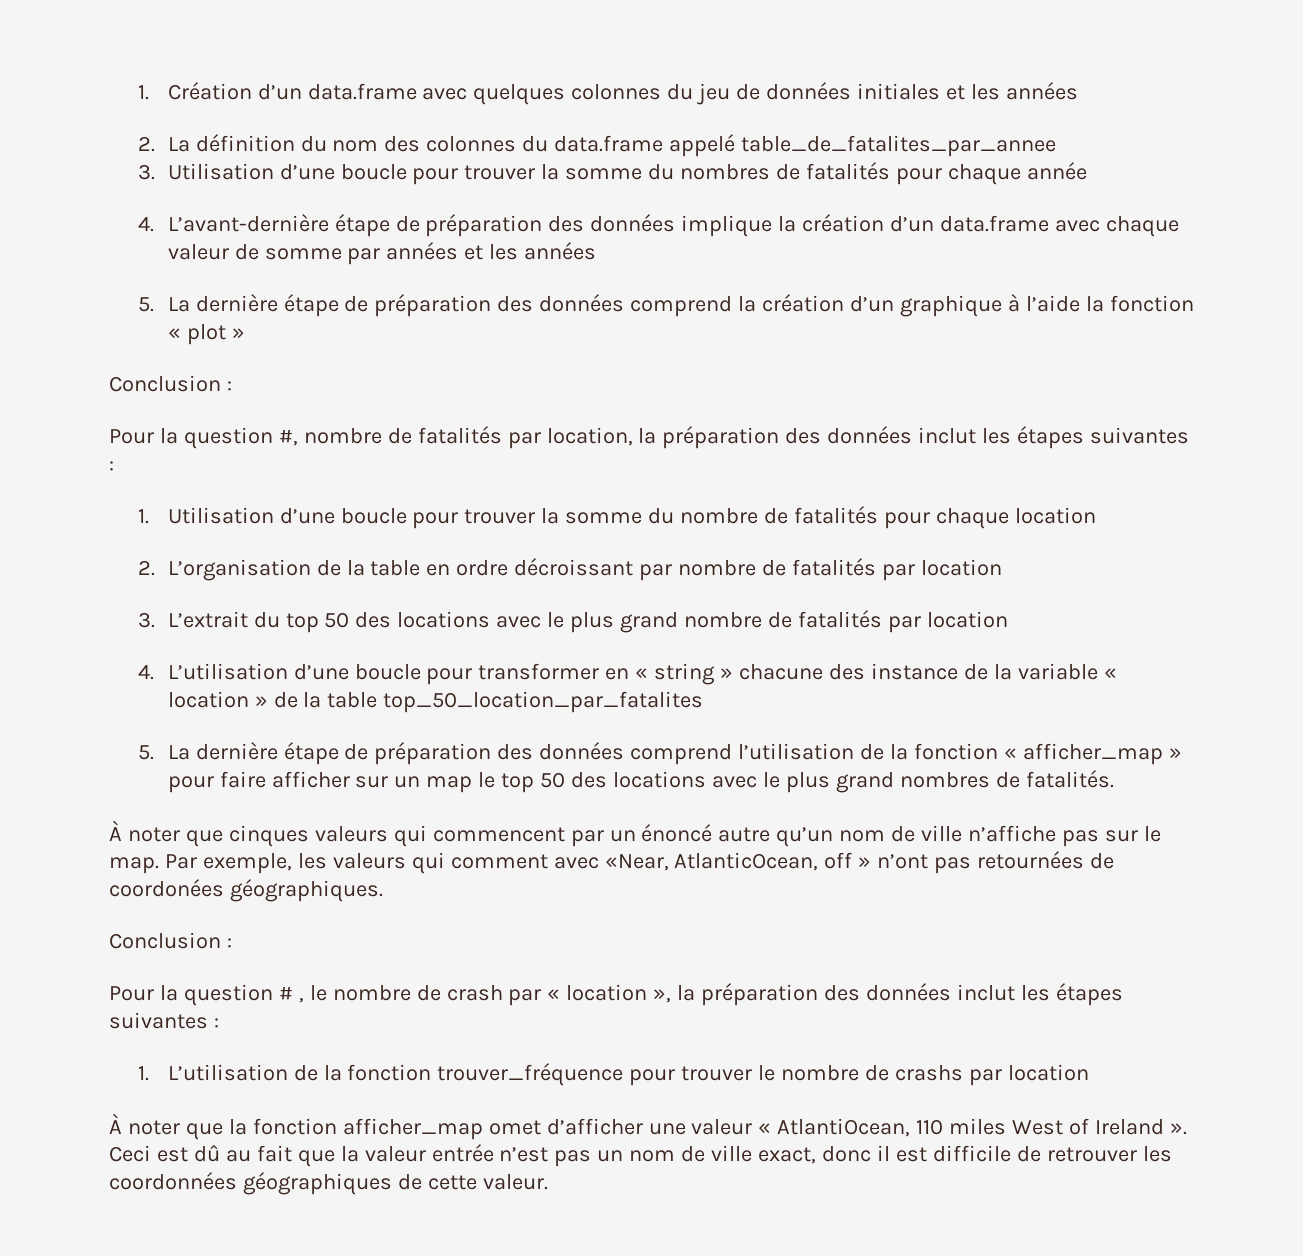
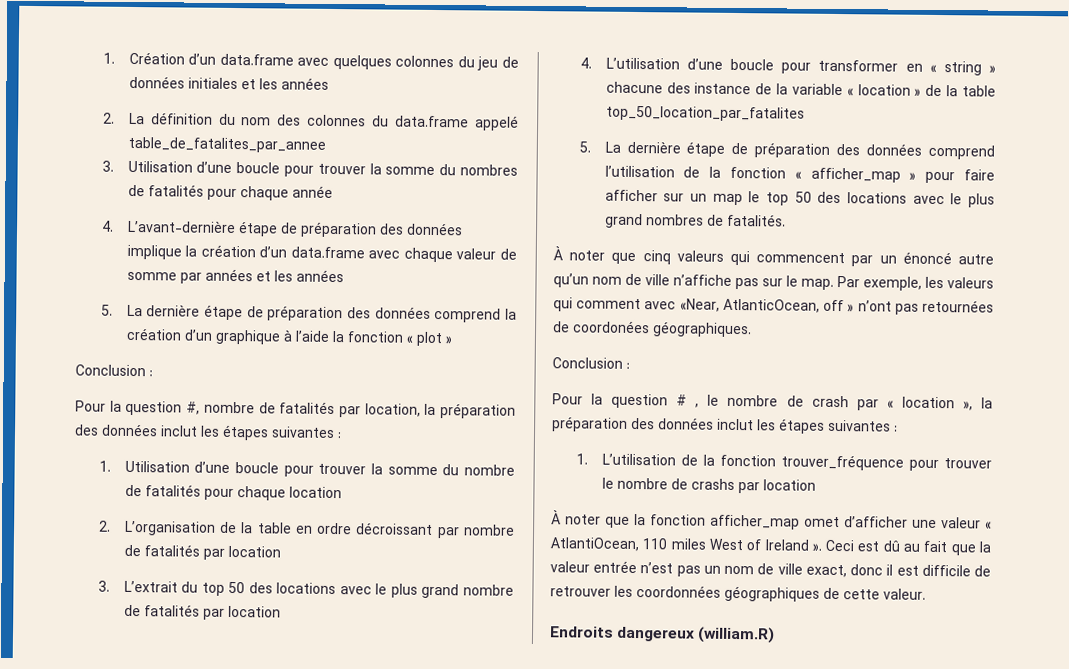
- À noter que cinques valeurs qui commencent par un énoncé autre qu’un nom de ville n’affiche pas sur le map.
+ À noter que cinq valeurs qui commencent par un énoncé autre qu’un nom de ville n’affiche pas sur le map.
+ Endroits dangereux (william.R)

